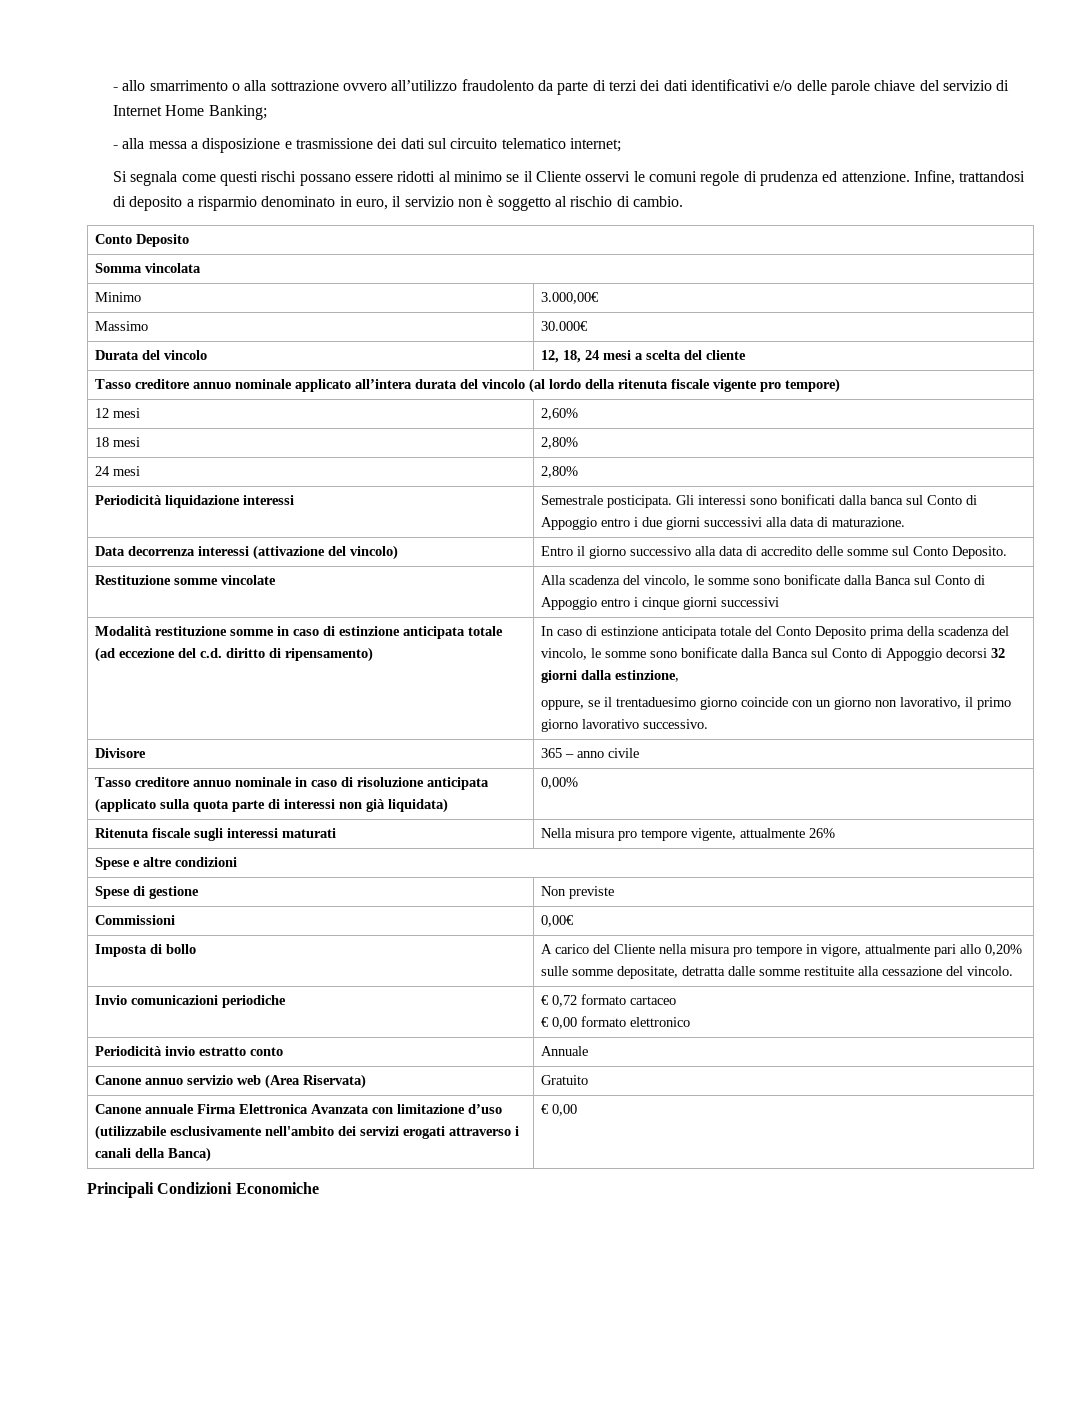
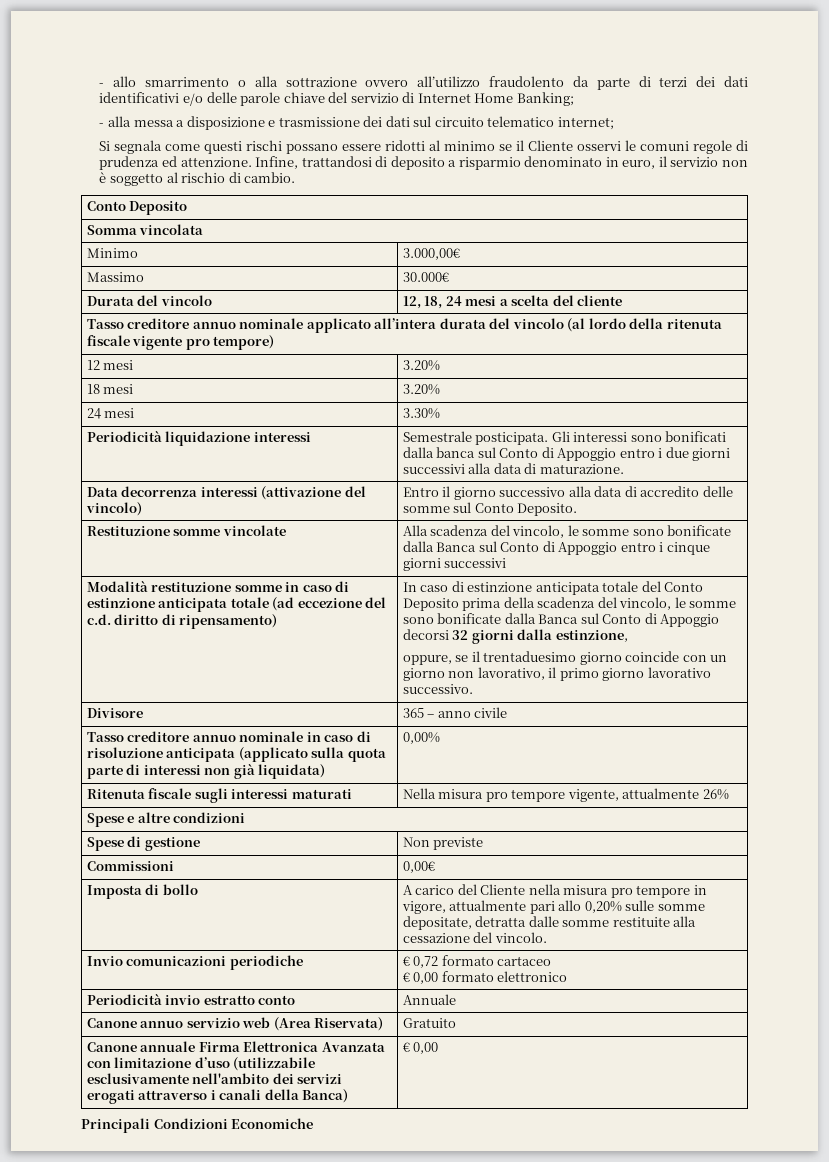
- 12 mesi | 2,60%
+ 12 mesi | 3.20%
- 18 mesi | 2,80%
+ 18 mesi | 3.20%
- 24 mesi | 2,80%
+ 24 mesi | 3.30%

